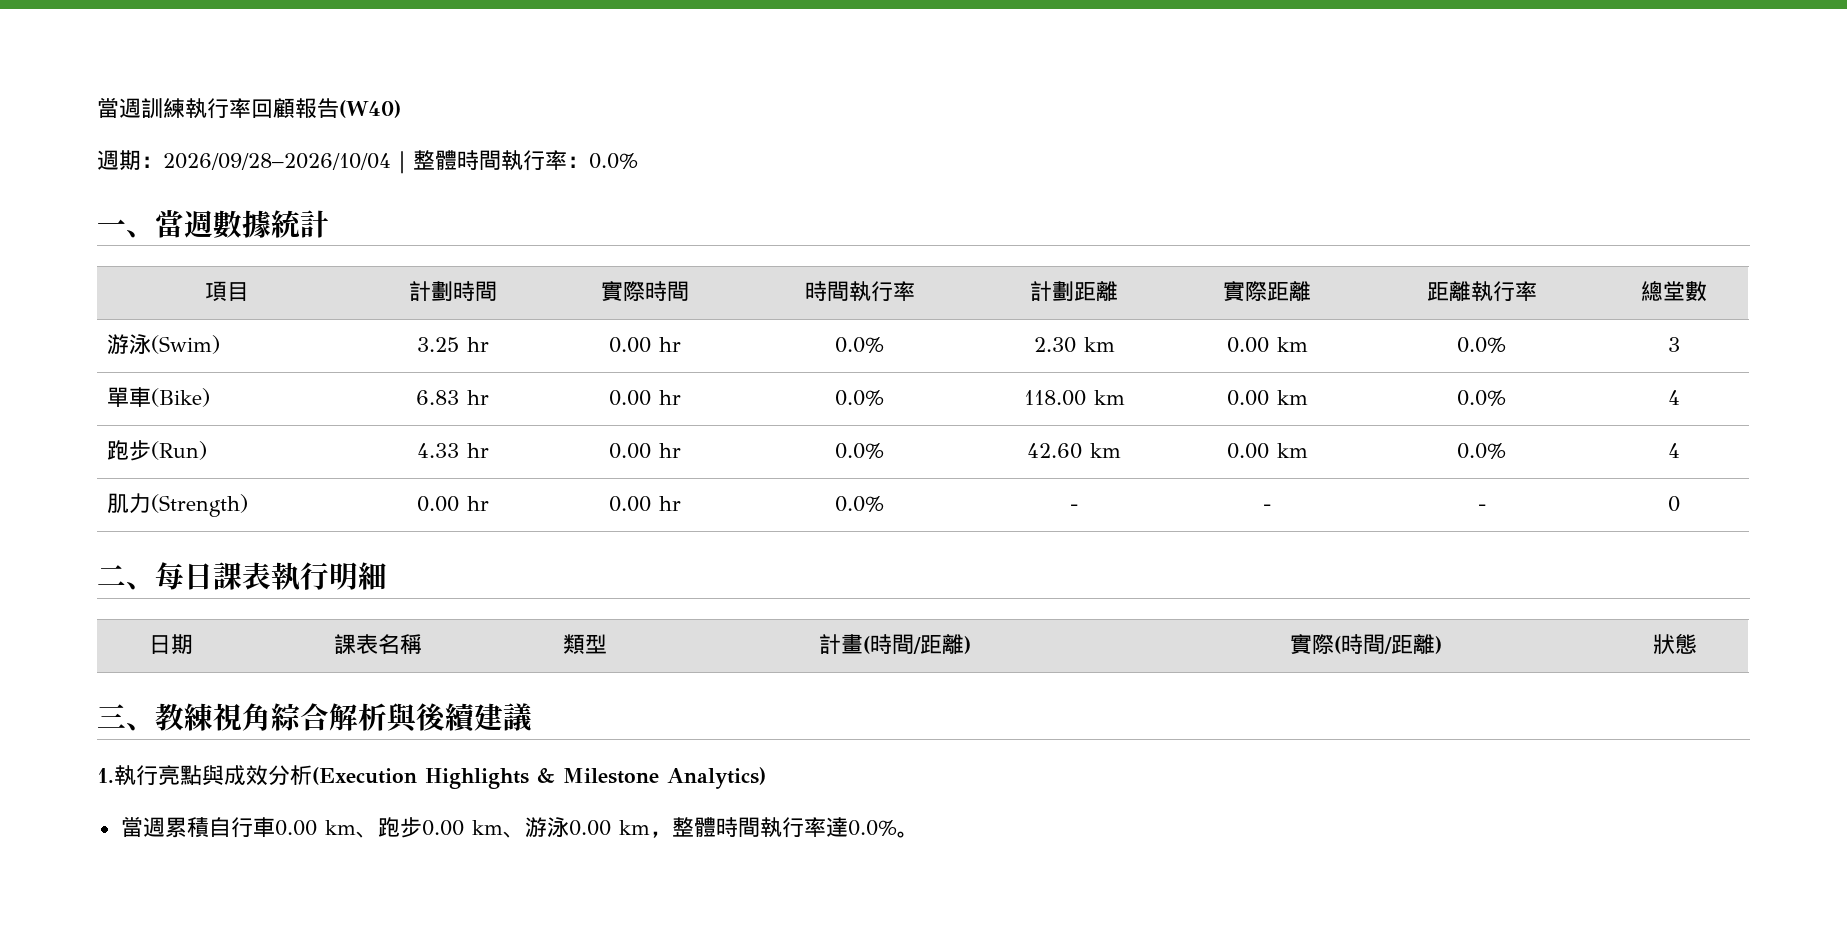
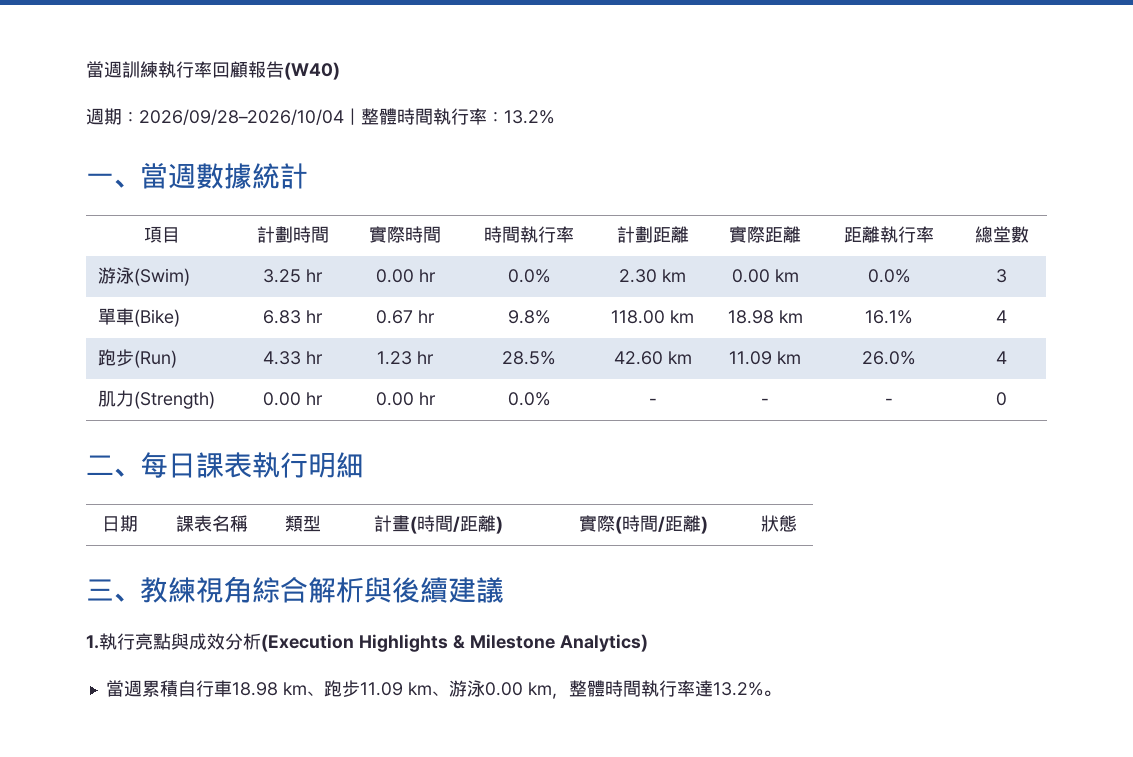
- 週期：2026/09/28–2026/10/04｜整體時間執行率：0.0%
+ 週期：2026/09/28–2026/10/04｜整體時間執行率：13.2%
- 單車(Bike) | 6.83 hr | 0.00 hr | 0.0% | 118.00 km | 0.00 km | 0.0% | 4
+ 單車(Bike) | 6.83 hr | 0.67 hr | 9.8% | 118.00 km | 18.98 km | 16.1% | 4
- 跑步(Run) | 4.33 hr | 0.00 hr | 0.0% | 42.60 km | 0.00 km | 0.0% | 4
+ 跑步(Run) | 4.33 hr | 1.23 hr | 28.5% | 42.60 km | 11.09 km | 26.0% | 4
- 當週累積自行車0.00 km、跑步0.00 km、游泳0.00 km，整體時間執行率達0.0%。
+ 當週累積自行車18.98 km、跑步11.09 km、游泳0.00 km，整體時間執行率達13.2%。

